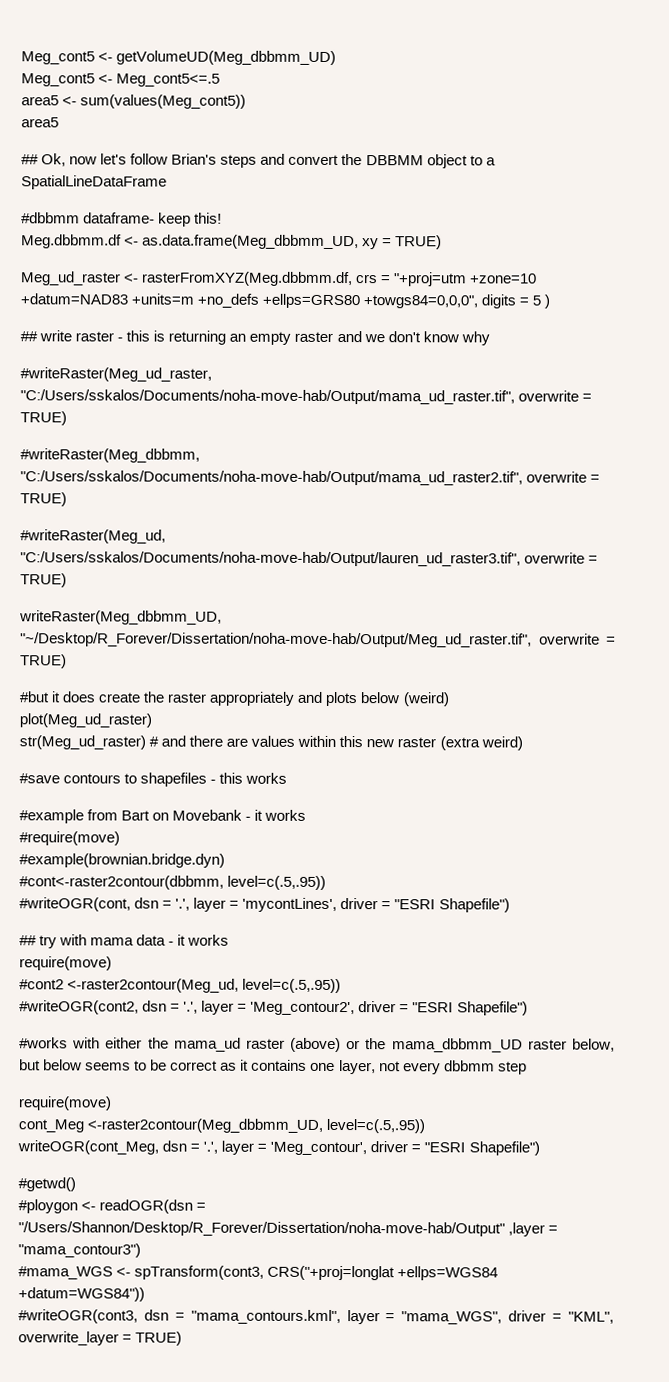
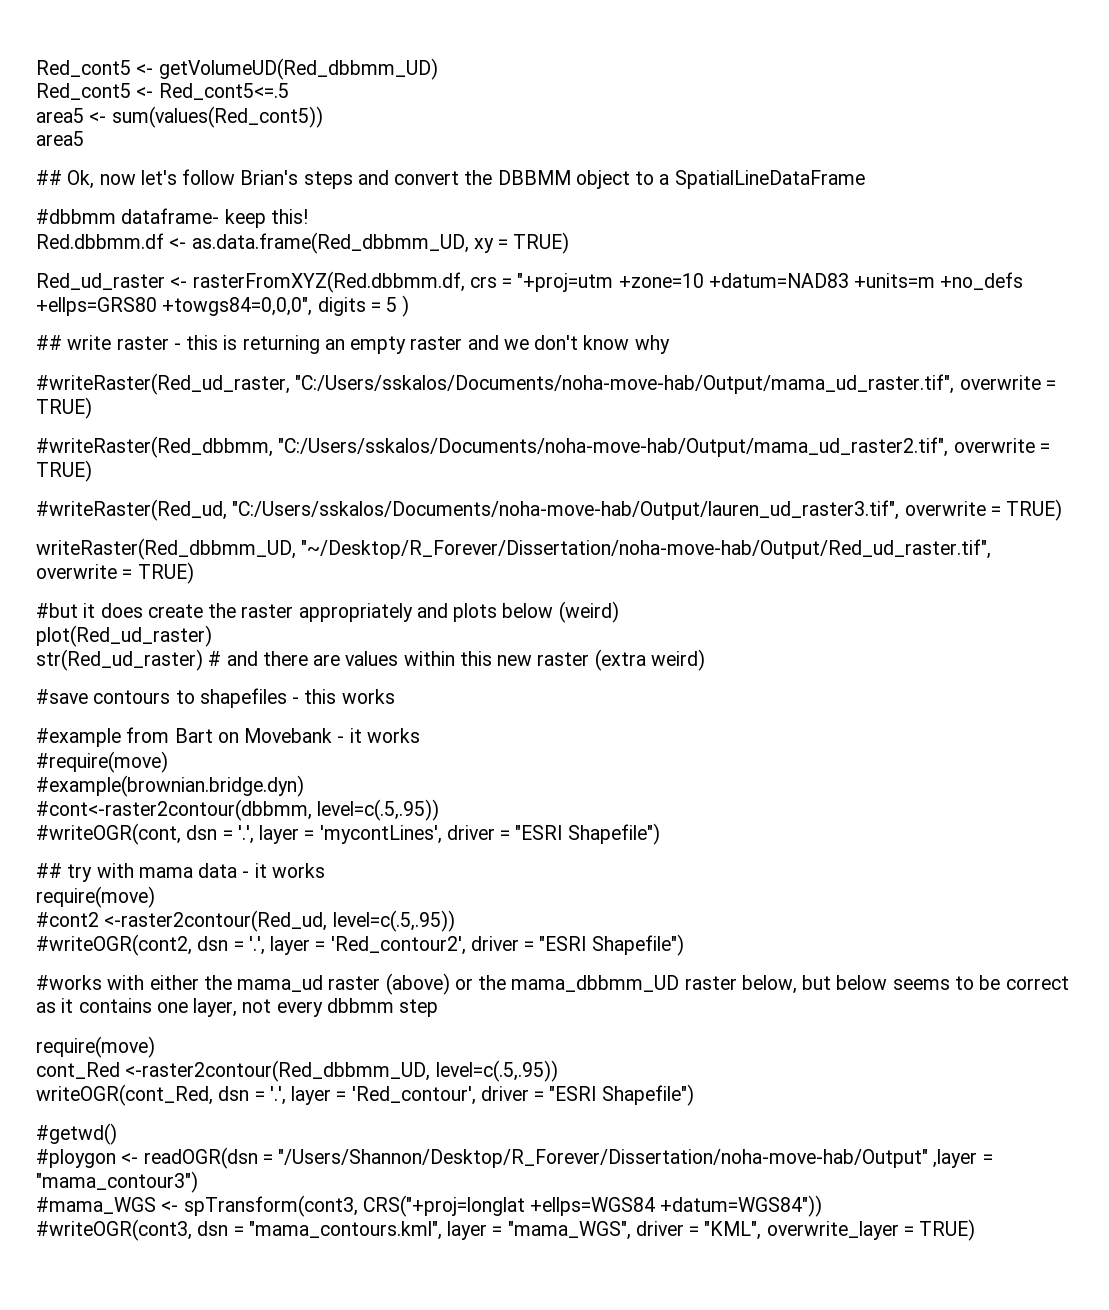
- Meg_cont5 <- getVolumeUD(Meg_dbbmm_UD)
- Meg_cont5 <- Meg_cont5<=.5
+ Red_cont5 <- getVolumeUD(Red_dbbmm_UD)
+ Red_cont5 <- Red_cont5<=.5
- area5 <- sum(values(Meg_cont5))
+ area5 <- sum(values(Red_cont5))
- Meg.dbbmm.df <- as.data.frame(Meg_dbbmm_UD, xy = TRUE)
+ Red.dbbmm.df <- as.data.frame(Red_dbbmm_UD, xy = TRUE)
- Meg_ud_raster <- rasterFromXYZ(Meg.dbbmm.df, crs = "+proj=utm +zone=10 +datum=NAD83 +units=m +no_defs +ellps=GRS80 +towgs84=0,0,0", digits = 5 )
+ Red_ud_raster <- rasterFromXYZ(Red.dbbmm.df, crs = "+proj=utm +zone=10 +datum=NAD83 +units=m +no_defs +ellps=GRS80 +towgs84=0,0,0", digits = 5 )
- #writeRaster(Meg_ud_raster, "C:/Users/sskalos/Documents/noha-move-hab/Output/mama_ud_raster.tif", overwrite = TRUE)
+ #writeRaster(Red_ud_raster, "C:/Users/sskalos/Documents/noha-move-hab/Output/mama_ud_raster.tif", overwrite = TRUE)
- #writeRaster(Meg_dbbmm, "C:/Users/sskalos/Documents/noha-move-hab/Output/mama_ud_raster2.tif", overwrite = TRUE)
+ #writeRaster(Red_dbbmm, "C:/Users/sskalos/Documents/noha-move-hab/Output/mama_ud_raster2.tif", overwrite = TRUE)
- #writeRaster(Meg_ud, "C:/Users/sskalos/Documents/noha-move-hab/Output/lauren_ud_raster3.tif", overwrite = TRUE)
+ #writeRaster(Red_ud, "C:/Users/sskalos/Documents/noha-move-hab/Output/lauren_ud_raster3.tif", overwrite = TRUE)
- writeRaster(Meg_dbbmm_UD, "~/Desktop/R_Forever/Dissertation/noha-move-hab/Output/Meg_ud_raster.tif", overwrite = TRUE)
+ writeRaster(Red_dbbmm_UD, "~/Desktop/R_Forever/Dissertation/noha-move-hab/Output/Red_ud_raster.tif", overwrite = TRUE)
- plot(Meg_ud_raster)
- str(Meg_ud_raster) # and there are values within this new raster (extra weird)
+ plot(Red_ud_raster)
+ str(Red_ud_raster) # and there are values within this new raster (extra weird)
- #cont2 <-raster2contour(Meg_ud, level=c(.5,.95))
+ #cont2 <-raster2contour(Red_ud, level=c(.5,.95))
- #writeOGR(cont2, dsn = '.', layer = 'Meg_contour2', driver = "ESRI Shapefile")
+ #writeOGR(cont2, dsn = '.', layer = 'Red_contour2', driver = "ESRI Shapefile")
- cont_Meg <-raster2contour(Meg_dbbmm_UD, level=c(.5,.95))
- writeOGR(cont_Meg, dsn = '.', layer = 'Meg_contour', driver = "ESRI Shapefile")
+ cont_Red <-raster2contour(Red_dbbmm_UD, level=c(.5,.95))
+ writeOGR(cont_Red, dsn = '.', layer = 'Red_contour', driver = "ESRI Shapefile")

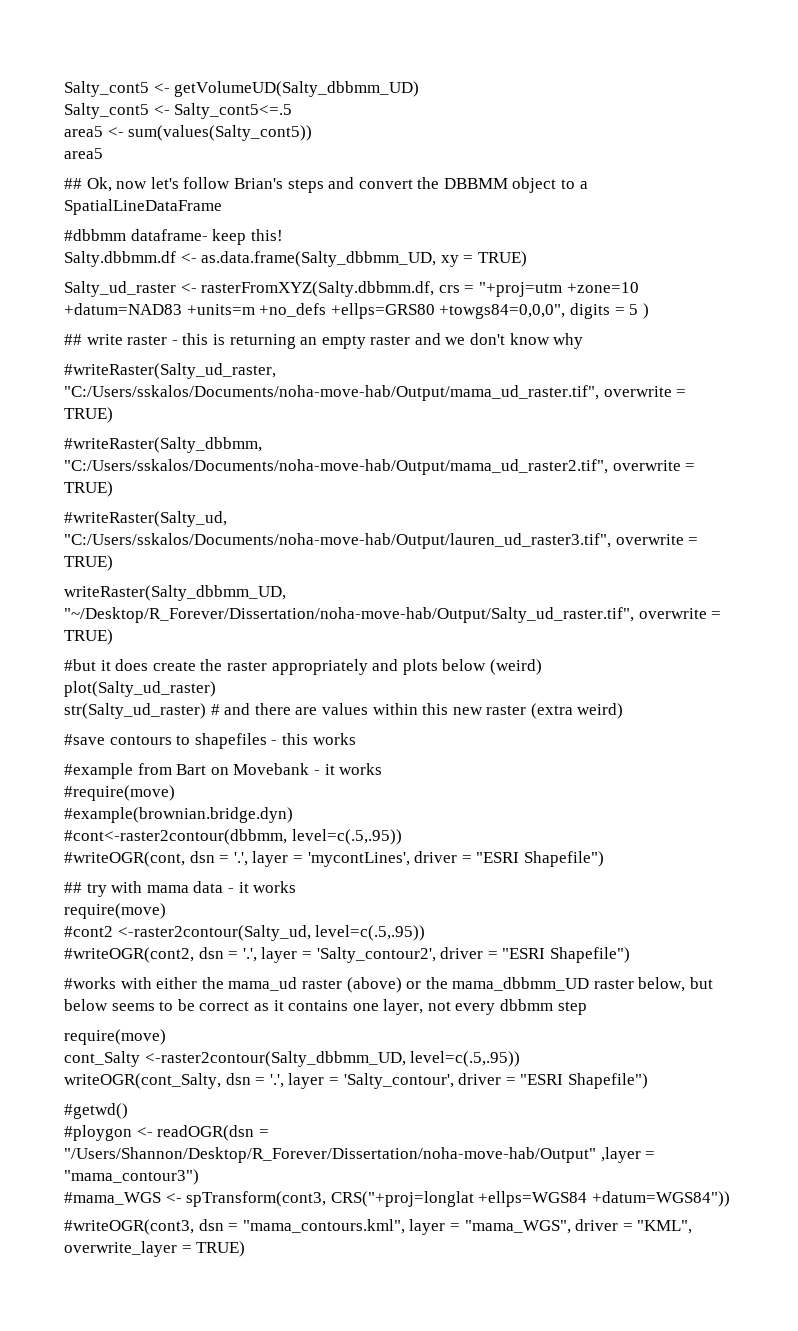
- Red_cont5 <- getVolumeUD(Red_dbbmm_UD)
- Red_cont5 <- Red_cont5<=.5
+ Salty_cont5 <- getVolumeUD(Salty_dbbmm_UD)
+ Salty_cont5 <- Salty_cont5<=.5
- area5 <- sum(values(Red_cont5))
+ area5 <- sum(values(Salty_cont5))
- Red.dbbmm.df <- as.data.frame(Red_dbbmm_UD, xy = TRUE)
+ Salty.dbbmm.df <- as.data.frame(Salty_dbbmm_UD, xy = TRUE)
- Red_ud_raster <- rasterFromXYZ(Red.dbbmm.df, crs = "+proj=utm +zone=10 +datum=NAD83 +units=m +no_defs +ellps=GRS80 +towgs84=0,0,0", digits = 5 )
+ Salty_ud_raster <- rasterFromXYZ(Salty.dbbmm.df, crs = "+proj=utm +zone=10 +datum=NAD83 +units=m +no_defs +ellps=GRS80 +towgs84=0,0,0", digits = 5 )
- #writeRaster(Red_ud_raster, "C:/Users/sskalos/Documents/noha-move-hab/Output/mama_ud_raster.tif", overwrite = TRUE)
+ #writeRaster(Salty_ud_raster, "C:/Users/sskalos/Documents/noha-move-hab/Output/mama_ud_raster.tif", overwrite = TRUE)
- #writeRaster(Red_dbbmm, "C:/Users/sskalos/Documents/noha-move-hab/Output/mama_ud_raster2.tif", overwrite = TRUE)
+ #writeRaster(Salty_dbbmm, "C:/Users/sskalos/Documents/noha-move-hab/Output/mama_ud_raster2.tif", overwrite = TRUE)
- #writeRaster(Red_ud, "C:/Users/sskalos/Documents/noha-move-hab/Output/lauren_ud_raster3.tif", overwrite = TRUE)
+ #writeRaster(Salty_ud, "C:/Users/sskalos/Documents/noha-move-hab/Output/lauren_ud_raster3.tif", overwrite = TRUE)
- writeRaster(Red_dbbmm_UD, "~/Desktop/R_Forever/Dissertation/noha-move-hab/Output/Red_ud_raster.tif", overwrite = TRUE)
+ writeRaster(Salty_dbbmm_UD, "~/Desktop/R_Forever/Dissertation/noha-move-hab/Output/Salty_ud_raster.tif", overwrite = TRUE)
- plot(Red_ud_raster)
- str(Red_ud_raster) # and there are values within this new raster (extra weird)
+ plot(Salty_ud_raster)
+ str(Salty_ud_raster) # and there are values within this new raster (extra weird)
- #cont2 <-raster2contour(Red_ud, level=c(.5,.95))
+ #cont2 <-raster2contour(Salty_ud, level=c(.5,.95))
- #writeOGR(cont2, dsn = '.', layer = 'Red_contour2', driver = "ESRI Shapefile")
+ #writeOGR(cont2, dsn = '.', layer = 'Salty_contour2', driver = "ESRI Shapefile")
- cont_Red <-raster2contour(Red_dbbmm_UD, level=c(.5,.95))
- writeOGR(cont_Red, dsn = '.', layer = 'Red_contour', driver = "ESRI Shapefile")
+ cont_Salty <-raster2contour(Salty_dbbmm_UD, level=c(.5,.95))
+ writeOGR(cont_Salty, dsn = '.', layer = 'Salty_contour', driver = "ESRI Shapefile")

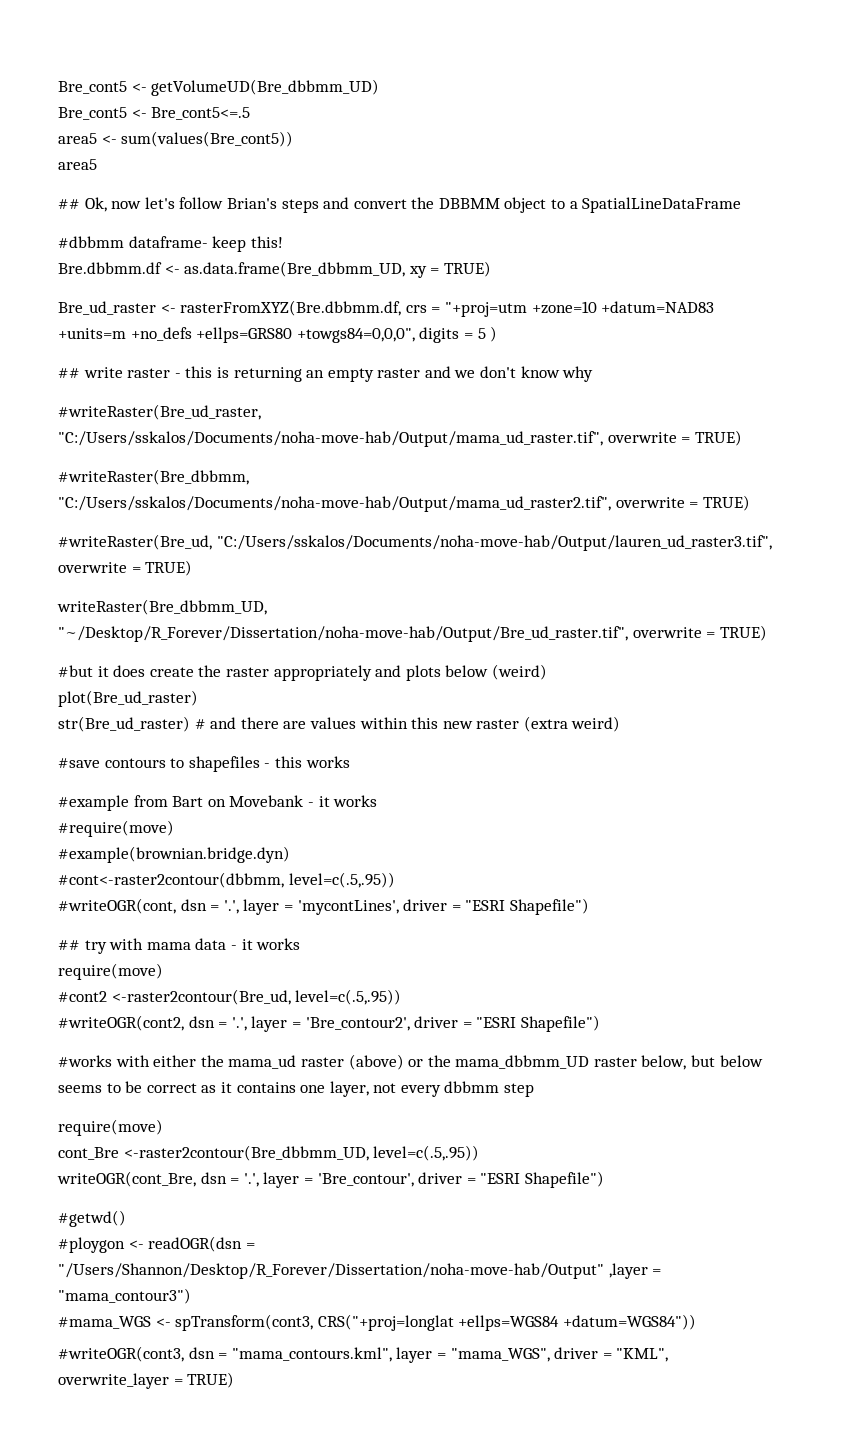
- Salty_cont5 <- getVolumeUD(Salty_dbbmm_UD)
- Salty_cont5 <- Salty_cont5<=.5
+ Bre_cont5 <- getVolumeUD(Bre_dbbmm_UD)
+ Bre_cont5 <- Bre_cont5<=.5
- area5 <- sum(values(Salty_cont5))
+ area5 <- sum(values(Bre_cont5))
- Salty.dbbmm.df <- as.data.frame(Salty_dbbmm_UD, xy = TRUE)
+ Bre.dbbmm.df <- as.data.frame(Bre_dbbmm_UD, xy = TRUE)
- Salty_ud_raster <- rasterFromXYZ(Salty.dbbmm.df, crs = "+proj=utm +zone=10 +datum=NAD83 +units=m +no_defs +ellps=GRS80 +towgs84=0,0,0", digits = 5 )
+ Bre_ud_raster <- rasterFromXYZ(Bre.dbbmm.df, crs = "+proj=utm +zone=10 +datum=NAD83 +units=m +no_defs +ellps=GRS80 +towgs84=0,0,0", digits = 5 )
- #writeRaster(Salty_ud_raster, "C:/Users/sskalos/Documents/noha-move-hab/Output/mama_ud_raster.tif", overwrite = TRUE)
+ #writeRaster(Bre_ud_raster, "C:/Users/sskalos/Documents/noha-move-hab/Output/mama_ud_raster.tif", overwrite = TRUE)
- #writeRaster(Salty_dbbmm, "C:/Users/sskalos/Documents/noha-move-hab/Output/mama_ud_raster2.tif", overwrite = TRUE)
+ #writeRaster(Bre_dbbmm, "C:/Users/sskalos/Documents/noha-move-hab/Output/mama_ud_raster2.tif", overwrite = TRUE)
- #writeRaster(Salty_ud, "C:/Users/sskalos/Documents/noha-move-hab/Output/lauren_ud_raster3.tif", overwrite = TRUE)
+ #writeRaster(Bre_ud, "C:/Users/sskalos/Documents/noha-move-hab/Output/lauren_ud_raster3.tif", overwrite = TRUE)
- writeRaster(Salty_dbbmm_UD, "~/Desktop/R_Forever/Dissertation/noha-move-hab/Output/Salty_ud_raster.tif", overwrite = TRUE)
+ writeRaster(Bre_dbbmm_UD, "~/Desktop/R_Forever/Dissertation/noha-move-hab/Output/Bre_ud_raster.tif", overwrite = TRUE)
- plot(Salty_ud_raster)
- str(Salty_ud_raster) # and there are values within this new raster (extra weird)
+ plot(Bre_ud_raster)
+ str(Bre_ud_raster) # and there are values within this new raster (extra weird)
- #cont2 <-raster2contour(Salty_ud, level=c(.5,.95))
+ #cont2 <-raster2contour(Bre_ud, level=c(.5,.95))
- #writeOGR(cont2, dsn = '.', layer = 'Salty_contour2', driver = "ESRI Shapefile")
+ #writeOGR(cont2, dsn = '.', layer = 'Bre_contour2', driver = "ESRI Shapefile")
- cont_Salty <-raster2contour(Salty_dbbmm_UD, level=c(.5,.95))
- writeOGR(cont_Salty, dsn = '.', layer = 'Salty_contour', driver = "ESRI Shapefile")
+ cont_Bre <-raster2contour(Bre_dbbmm_UD, level=c(.5,.95))
+ writeOGR(cont_Bre, dsn = '.', layer = 'Bre_contour', driver = "ESRI Shapefile")

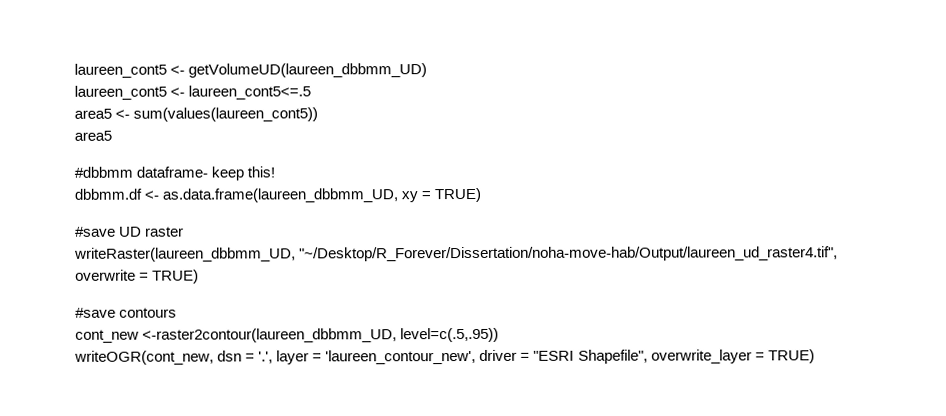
- Bre_cont5 <- getVolumeUD(Bre_dbbmm_UD)
- Bre_cont5 <- Bre_cont5<=.5
+ laureen_cont5 <- getVolumeUD(laureen_dbbmm_UD)
+ laureen_cont5 <- laureen_cont5<=.5
- area5 <- sum(values(Bre_cont5))
+ area5 <- sum(values(laureen_cont5))
  area5
- ## Ok, now let's follow Brian's steps and convert the DBBMM object to a SpatialLineDataFrame
- Bre.dbbmm.df <- as.data.frame(Bre_dbbmm_UD, xy = TRUE)
+ dbbmm.df <- as.data.frame(laureen_dbbmm_UD, xy = TRUE)
- Bre_ud_raster <- rasterFromXYZ(Bre.dbbmm.df, crs = "+proj=utm +zone=10 +datum=NAD83 +units=m +no_defs +ellps=GRS80 +towgs84=0,0,0", digits = 5 )
- ## write raster - this is returning an empty raster and we don't know why
- #writeRaster(Bre_ud_raster, "C:/Users/sskalos/Documents/noha-move-hab/Output/mama_ud_raster.tif", overwrite = TRUE)
- #writeRaster(Bre_dbbmm, "C:/Users/sskalos/Documents/noha-move-hab/Output/mama_ud_raster2.tif", overwrite = TRUE)
- #writeRaster(Bre_ud, "C:/Users/sskalos/Documents/noha-move-hab/Output/lauren_ud_raster3.tif", overwrite = TRUE)
- writeRaster(Bre_dbbmm_UD, "~/Desktop/R_Forever/Dissertation/noha-move-hab/Output/Bre_ud_raster.tif", overwrite = TRUE)
- #but it does create the raster appropriately and plots below (weird)
- plot(Bre_ud_raster)
- str(Bre_ud_raster) # and there are values within this new raster (extra weird)
- #save contours to shapefiles - this works
- #example from Bart on Movebank - it works
- #require(move)
- #example(brownian.bridge.dyn)
- #cont<-raster2contour(dbbmm, level=c(.5,.95))
- #writeOGR(cont, dsn = '.', layer = 'mycontLines', driver = "ESRI Shapefile")
- ## try with mama data - it works
- require(move)
- #cont2 <-raster2contour(Bre_ud, level=c(.5,.95))
- #writeOGR(cont2, dsn = '.', layer = 'Bre_contour2', driver = "ESRI Shapefile")
- #works with either the mama_ud raster (above) or the mama_dbbmm_UD raster below, but below seems to be correct as it contains one layer, not every dbbmm step
- require(move)
- cont_Bre <-raster2contour(Bre_dbbmm_UD, level=c(.5,.95))
- writeOGR(cont_Bre, dsn = '.', layer = 'Bre_contour', driver = "ESRI Shapefile")
- #getwd()
- #ploygon <- readOGR(dsn = "/Users/Shannon/Desktop/R_Forever/Dissertation/noha-move-hab/Output" ,layer = "mama_contour3")
- #mama_WGS <- spTransform(cont3, CRS("+proj=longlat +ellps=WGS84 +datum=WGS84"))
- #writeOGR(cont3, dsn = "mama_contours.kml", layer = "mama_WGS", driver = "KML", overwrite_layer = TRUE)
+ #save UD raster
+ writeRaster(laureen_dbbmm_UD, "~/Desktop/R_Forever/Dissertation/noha-move-hab/Output/laureen_ud_raster4.tif", overwrite = TRUE)
+ #save contours
+ cont_new <-raster2contour(laureen_dbbmm_UD, level=c(.5,.95))
+ writeOGR(cont_new, dsn = '.', layer = 'laureen_contour_new', driver = "ESRI Shapefile", overwrite_layer = TRUE)

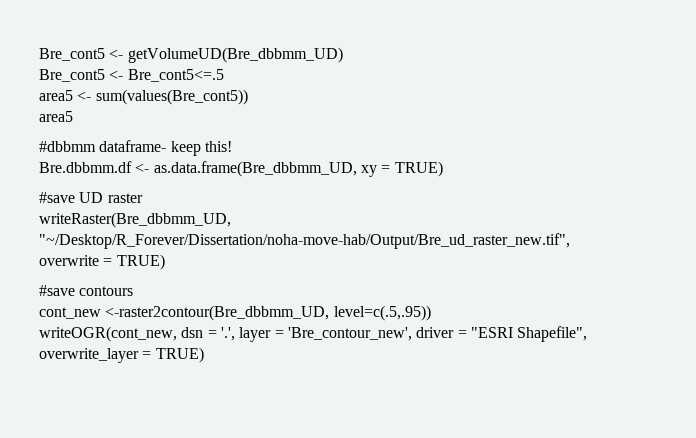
- laureen_cont5 <- getVolumeUD(laureen_dbbmm_UD)
- laureen_cont5 <- laureen_cont5<=.5
+ Bre_cont5 <- getVolumeUD(Bre_dbbmm_UD)
+ Bre_cont5 <- Bre_cont5<=.5
- area5 <- sum(values(laureen_cont5))
+ area5 <- sum(values(Bre_cont5))
- dbbmm.df <- as.data.frame(laureen_dbbmm_UD, xy = TRUE)
+ Bre.dbbmm.df <- as.data.frame(Bre_dbbmm_UD, xy = TRUE)
- writeRaster(laureen_dbbmm_UD, "~/Desktop/R_Forever/Dissertation/noha-move-hab/Output/laureen_ud_raster4.tif", overwrite = TRUE)
+ writeRaster(Bre_dbbmm_UD, "~/Desktop/R_Forever/Dissertation/noha-move-hab/Output/Bre_ud_raster_new.tif", overwrite = TRUE)
- cont_new <-raster2contour(laureen_dbbmm_UD, level=c(.5,.95))
+ cont_new <-raster2contour(Bre_dbbmm_UD, level=c(.5,.95))
- writeOGR(cont_new, dsn = '.', layer = 'laureen_contour_new', driver = "ESRI Shapefile", overwrite_layer = TRUE)
+ writeOGR(cont_new, dsn = '.', layer = 'Bre_contour_new', driver = "ESRI Shapefile", overwrite_layer = TRUE)

